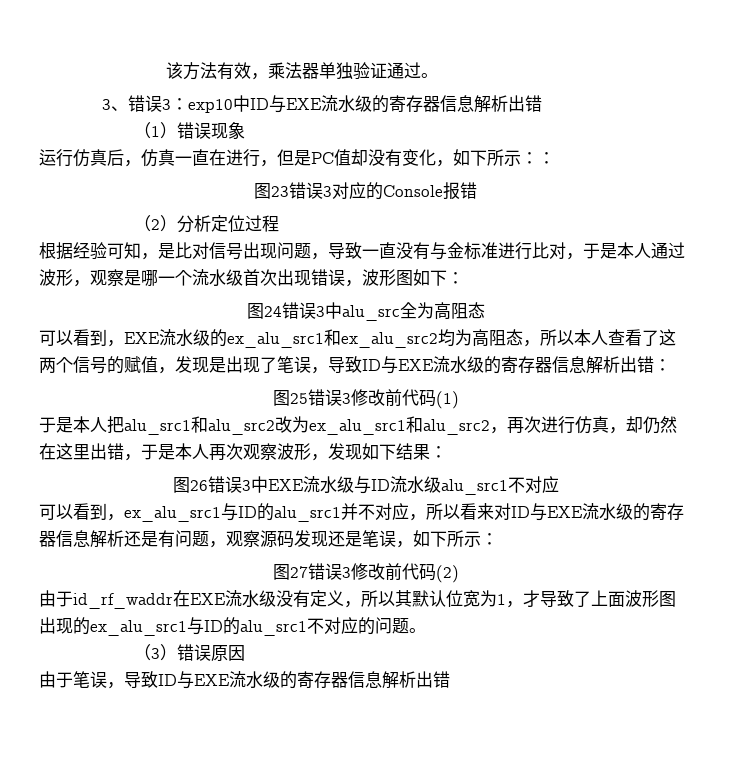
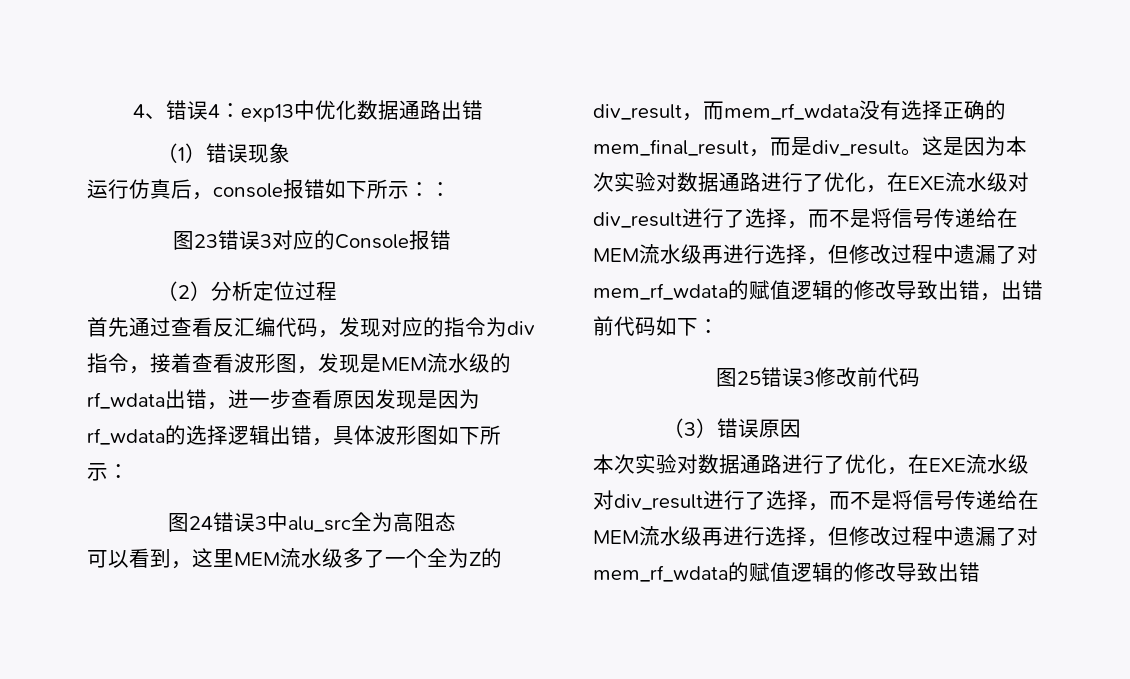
- 该方法有效，乘法器单独验证通过。
- 3、错误3：exp10中ID与EXE流水级的寄存器信息解析出错
+ 4、错误4：exp13中优化数据通路出错
- 运行仿真后，仿真一直在进行，但是PC值却没有变化，如下所示：：
+ 运行仿真后，console报错如下所示：：
- 根据经验可知，是比对信号出现问题，导致一直没有与金标准进行比对，于是本人通过波形，观察是哪一个流水级首次出现错误，波形图如下：
+ 首先通过查看反汇编代码，发现对应的指令为div指令，接着查看波形图，发现是MEM流水级的rf_wdata出错，进一步查看原因发现是因为rf_wdata的选择逻辑出错，具体波形图如下所示：
- 可以看到，EXE流水级的ex_alu_src1和ex_alu_src2均为高阻态，所以本人查看了这两个信号的赋值，发现是出现了笔误，导致ID与EXE流水级的寄存器信息解析出错：
+ 可以看到，这里MEM流水级多了一个全为Z的div_result，而mem_rf_wdata没有选择正确的mem_final_result，而是div_result。这是因为本次实验对数据通路进行了优化，在EXE流水级对div_result进行了选择，而不是将信号传递给在MEM流水级再进行选择，但修改过程中遗漏了对mem_rf_wdata的赋值逻辑的修改导致出错，出错前代码如下：
- 图25错误3修改前代码(1)
- 于是本人把alu_src1和alu_src2改为ex_alu_src1和alu_src2，再次进行仿真，却仍然在这里出错，于是本人再次观察波形，发现如下结果：
- 图26错误3中EXE流水级与ID流水级alu_src1不对应
- 可以看到，ex_alu_src1与ID的alu_src1并不对应，所以看来对ID与EXE流水级的寄存器信息解析还是有问题，观察源码发现还是笔误，如下所示：
- 图27错误3修改前代码(2)
- 由于id_rf_waddr在EXE流水级没有定义，所以其默认位宽为1，才导致了上面波形图出现的ex_alu_src1与ID的alu_src1不对应的问题。
+ 图25错误3修改前代码
  （3）错误原因
- 由于笔误，导致ID与EXE流水级的寄存器信息解析出错
+ 本次实验对数据通路进行了优化，在EXE流水级对div_result进行了选择，而不是将信号传递给在MEM流水级再进行选择，但修改过程中遗漏了对mem_rf_wdata的赋值逻辑的修改导致出错

